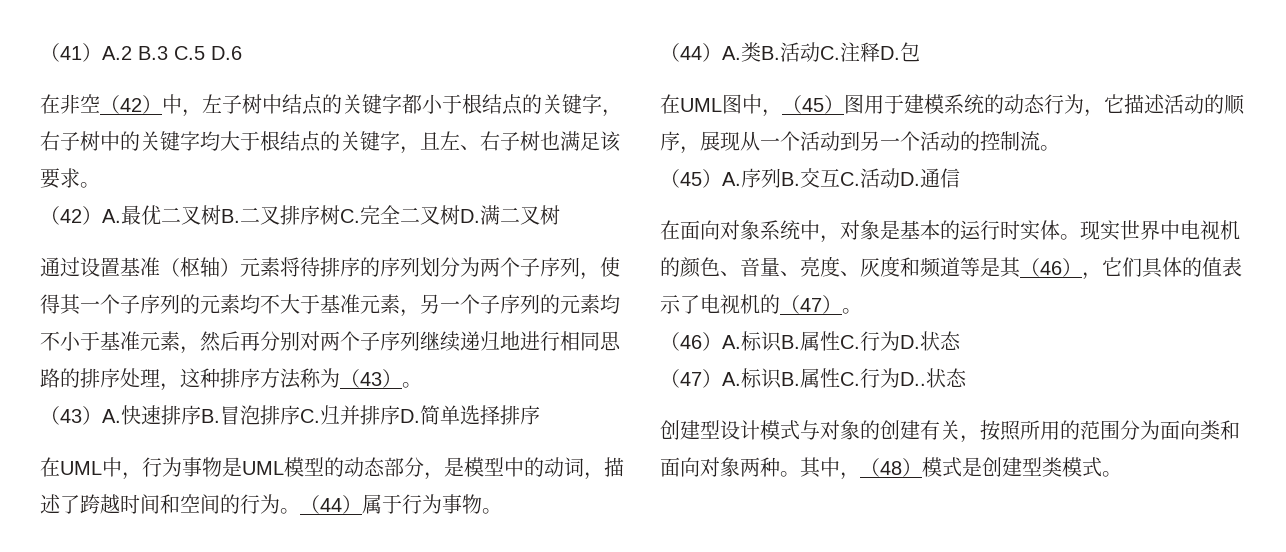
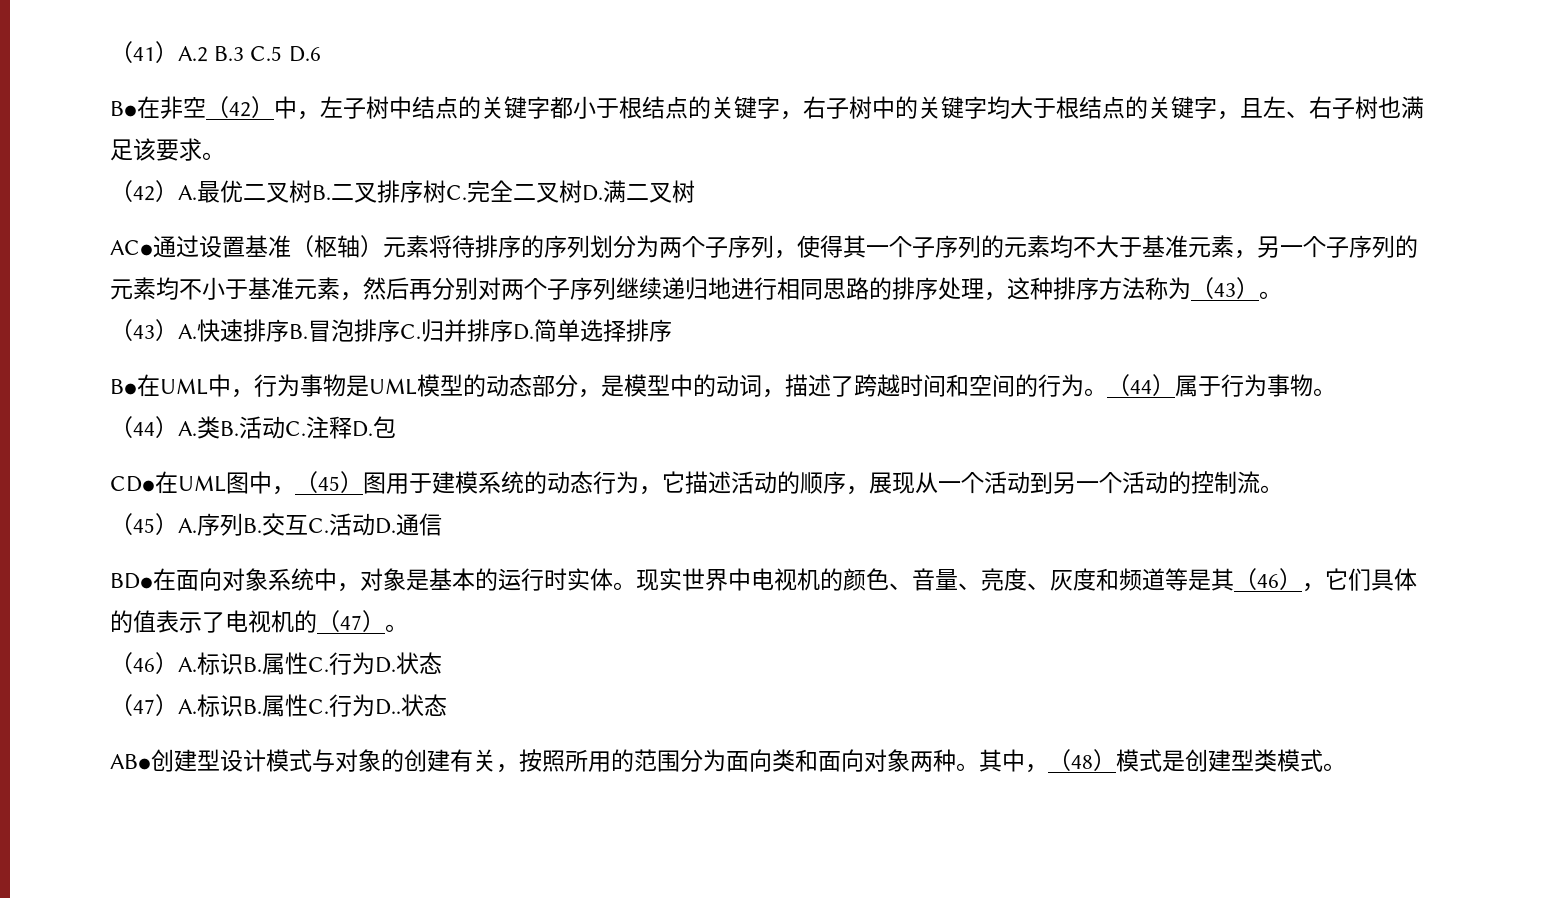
- 在非空（42）中，左子树中结点的关键字都小于根结点的关键字，右子树中的关键字均大于根结点的关键字，且左、右子树也满足该要求。
+ B●在非空（42）中，左子树中结点的关键字都小于根结点的关键字，右子树中的关键字均大于根结点的关键字，且左、右子树也满足该要求。
- 通过设置基准（枢轴）元素将待排序的序列划分为两个子序列，使得其一个子序列的元素均不大于基准元素，另一个子序列的元素均不小于基准元素，然后再分别对两个子序列继续递归地进行相同思路的排序处理，这种排序方法称为（43）。
+ AC●通过设置基准（枢轴）元素将待排序的序列划分为两个子序列，使得其一个子序列的元素均不大于基准元素，另一个子序列的元素均不小于基准元素，然后再分别对两个子序列继续递归地进行相同思路的排序处理，这种排序方法称为（43）。
- 在UML中，行为事物是UML模型的动态部分，是模型中的动词，描述了跨越时间和空间的行为。
+ B●在UML中，行为事物是UML模型的动态部分，是模型中的动词，描述了跨越时间和空间的行为。
- 在UML图中，（45）图用于建模系统的动态行为，它描述活动的顺序，展现从一个活动到另一个活动的控制流。
+ CD●在UML图中，（45）图用于建模系统的动态行为，它描述活动的顺序，展现从一个活动到另一个活动的控制流。
- 在面向对象系统中，对象是基本的运行时实体。
+ BD●在面向对象系统中，对象是基本的运行时实体。
- 创建型设计模式与对象的创建有关，按照所用的范围分为面向类和面向对象两种。
+ AB●创建型设计模式与对象的创建有关，按照所用的范围分为面向类和面向对象两种。

